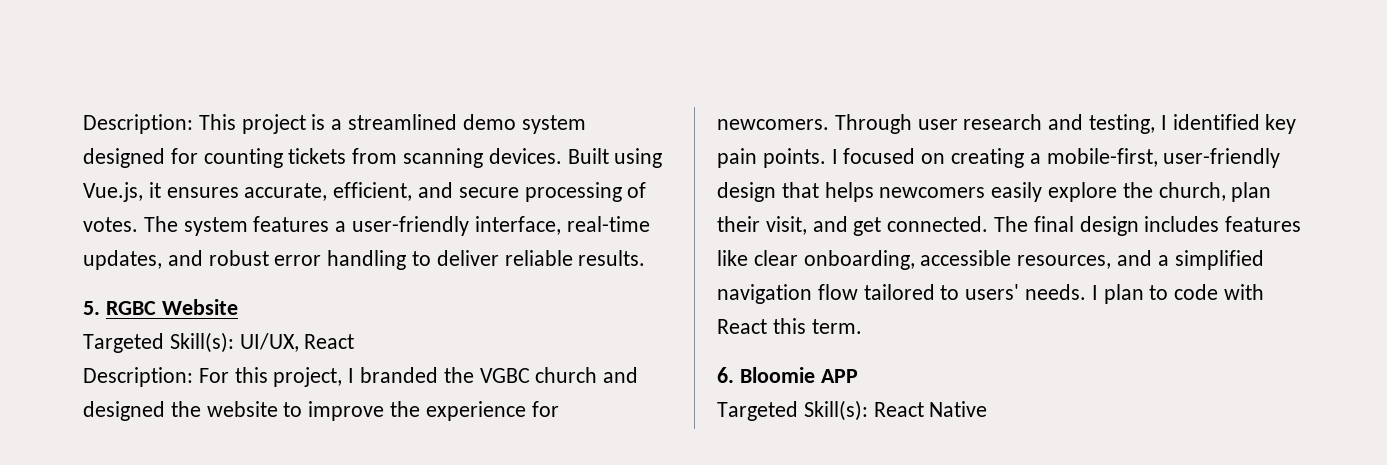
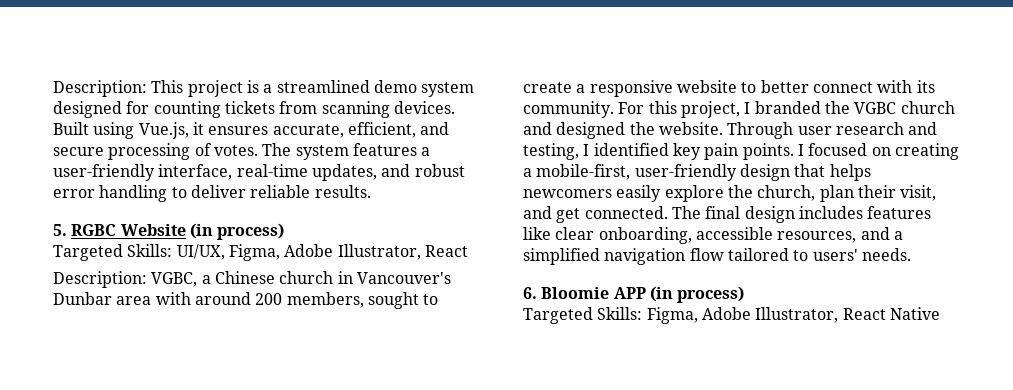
- 5. RGBC Website
- Targeted Skill(s): UI/UX, React
- Description: For this project, I branded the VGBC church and designed the website to improve the experience for newcomers.
+ 5. RGBC Website (in process)
+ Targeted Skills: UI/UX, Figma, Adobe Illustrator, React
+ Description: VGBC, a Chinese church in Vancouver's Dunbar area with around 200 members, sought to create a responsive website to better connect with its community. For this project, I branded the VGBC church and designed the website.
- I plan to code with React this term.
- 6. Bloomie APP
- Targeted Skill(s): React Native
+ 6. Bloomie APP (in process)
+ Targeted Skills: Figma, Adobe Illustrator, React Native

